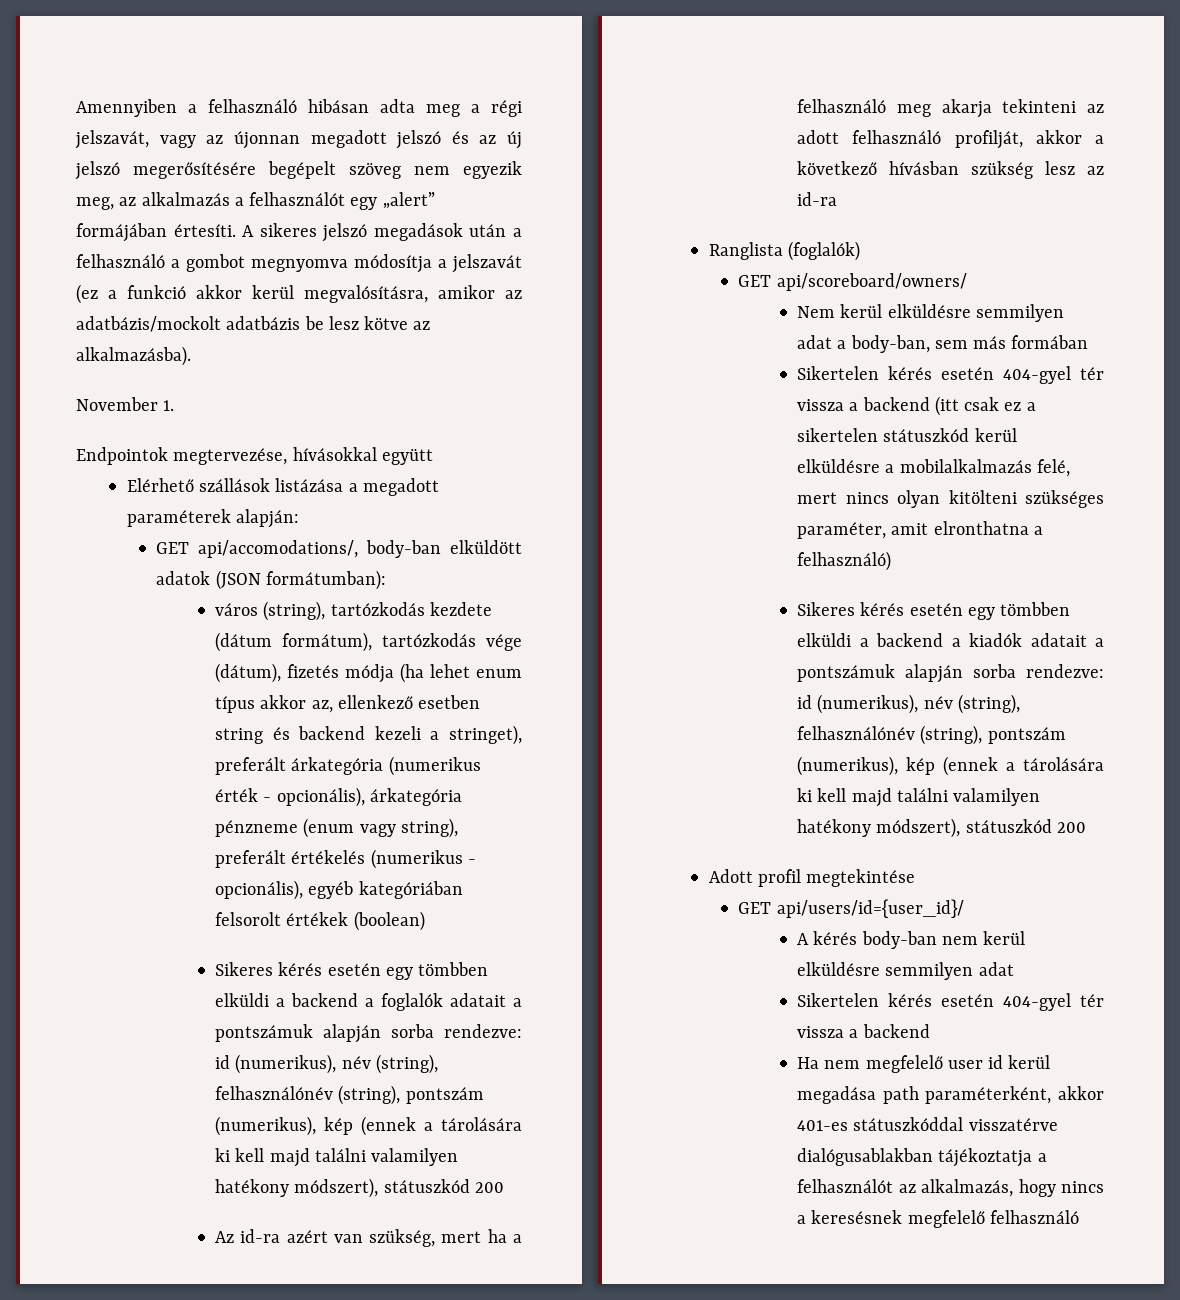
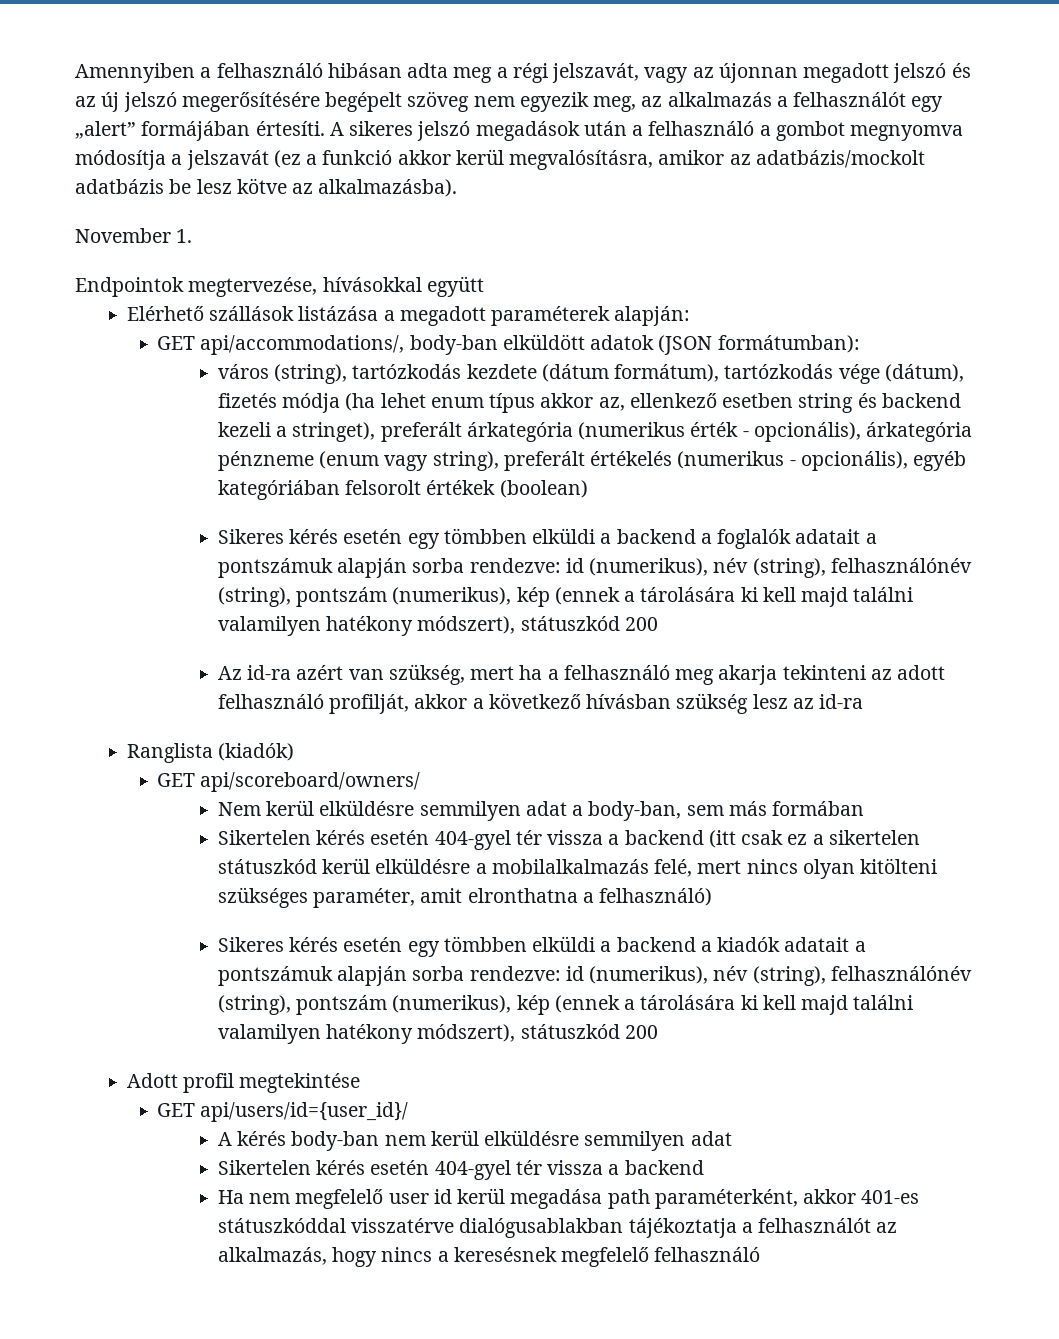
- GET api/accomodations/, body-ban elküldött adatok (JSON formátumban):
+ GET api/accommodations/, body-ban elküldött adatok (JSON formátumban):
- Ranglista (foglalók)
+ Ranglista (kiadók)

